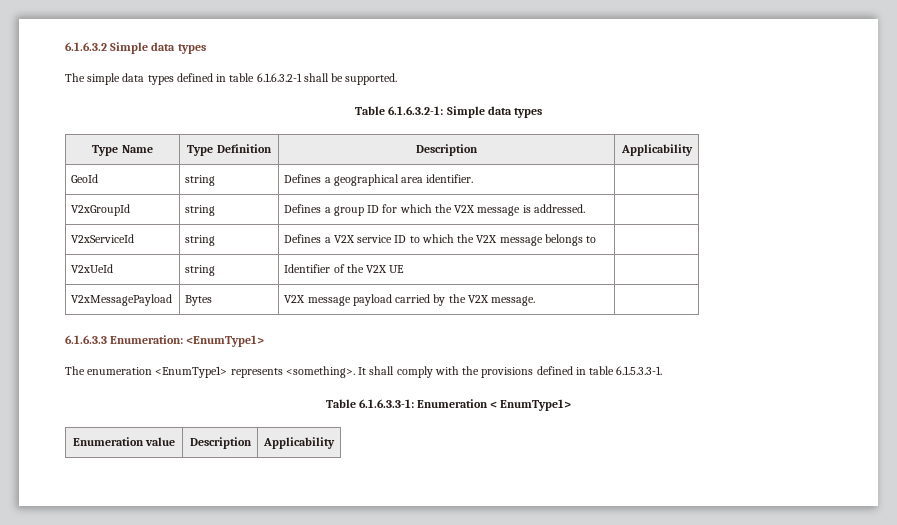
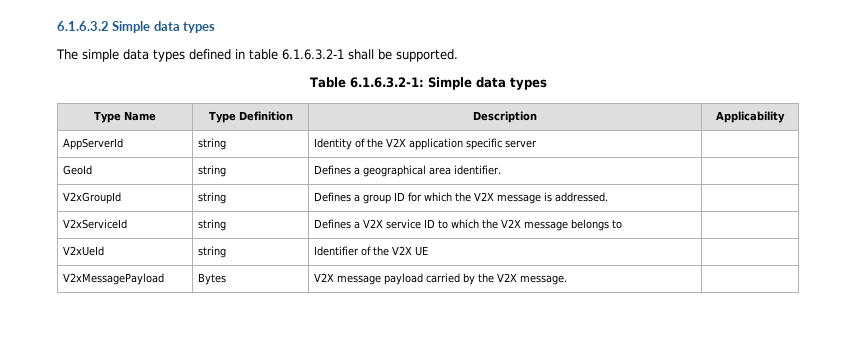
+ AppServerId | string | Identity of the V2X application specific server |
- 6.1.6.3.3 Enumeration: <EnumType1>
- The enumeration <EnumType1> represents <something>. It shall comply with the provisions defined in table 6.1.5.3.3-1.
- Table 6.1.6.3.3-1: Enumeration < EnumType1>
- Enumeration value | Description | Applicability

